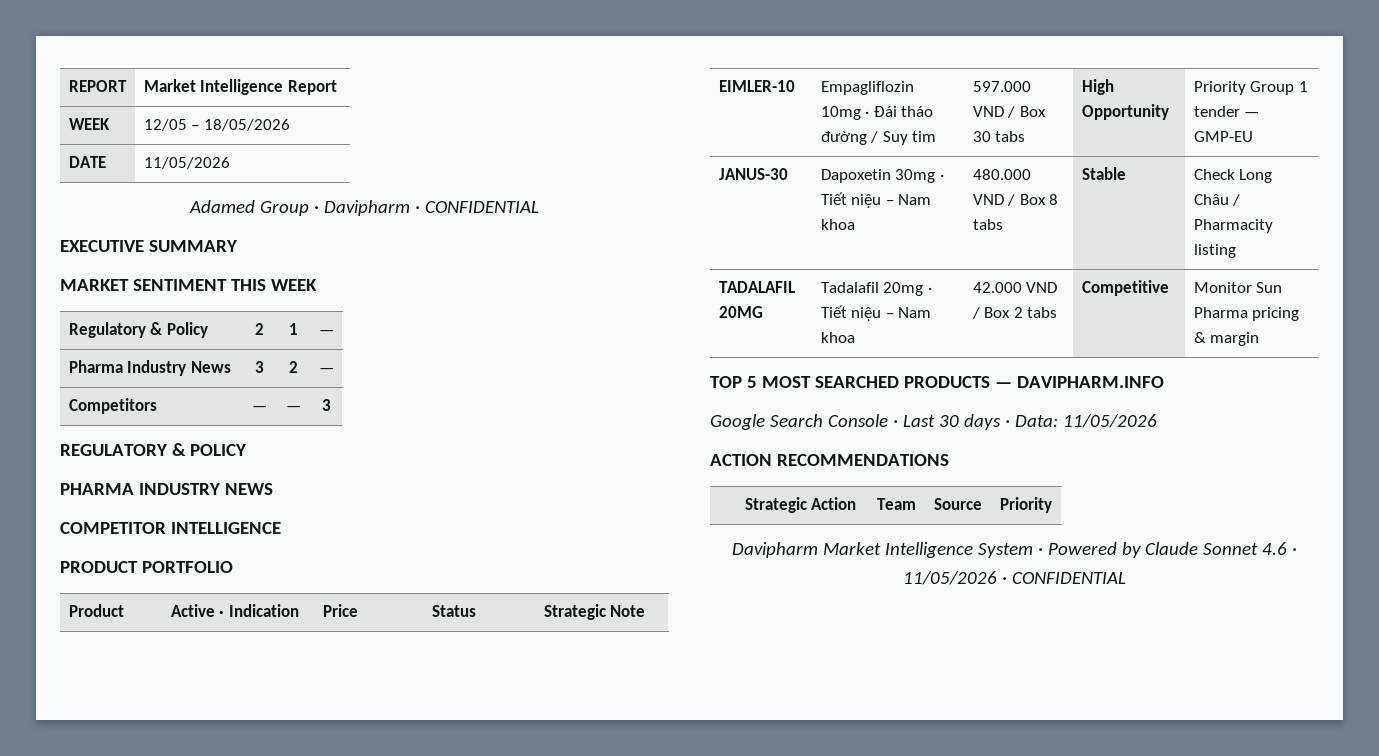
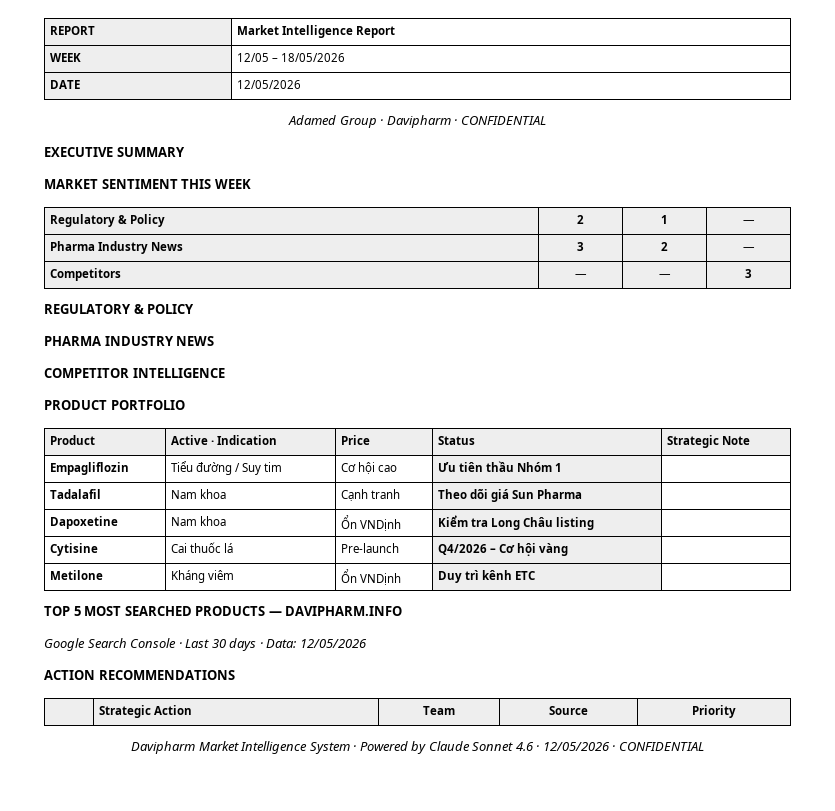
- DATE | 11/05/2026
+ DATE | 12/05/2026
- EIMLER-10 | Empagliflozin 10mg · Đái tháo đường / Suy tim | 597.000 VND / Box 30 tabs | High Opportunity | Priority Group 1 tender — GMP-EU
- JANUS-30 | Dapoxetin 30mg · Tiết niệu – Nam khoa | 480.000 VND / Box 8 tabs | Stable | Check Long Châu / Pharmacity listing
- TADALAFIL 20MG | Tadalafil 20mg · Tiết niệu – Nam khoa | 42.000 VND / Box 2 tabs | Competitive | Monitor Sun Pharma pricing & margin
+ Empagliflozin | Tiểu đường / Suy tim | Cơ hội cao | Ưu tiên thầu Nhóm 1 |
+ Tadalafil | Nam khoa | Cạnh tranh | Theo dõi giá Sun Pharma |
+ Dapoxetine | Nam khoa | Ổn VNDịnh | Kiểm tra Long Châu listing |
+ Cytisine | Cai thuốc lá | Pre-launch | Q4/2026 – Cơ hội vàng |
+ Metilone | Kháng viêm | Ổn VNDịnh | Duy trì kênh ETC |
- Google Search Console · Last 30 days · Data: 11/05/2026
+ Google Search Console · Last 30 days · Data: 12/05/2026
- Davipharm Market Intelligence System · Powered by Claude Sonnet 4.6 · 11/05/2026 · CONFIDENTIAL
+ Davipharm Market Intelligence System · Powered by Claude Sonnet 4.6 · 12/05/2026 · CONFIDENTIAL

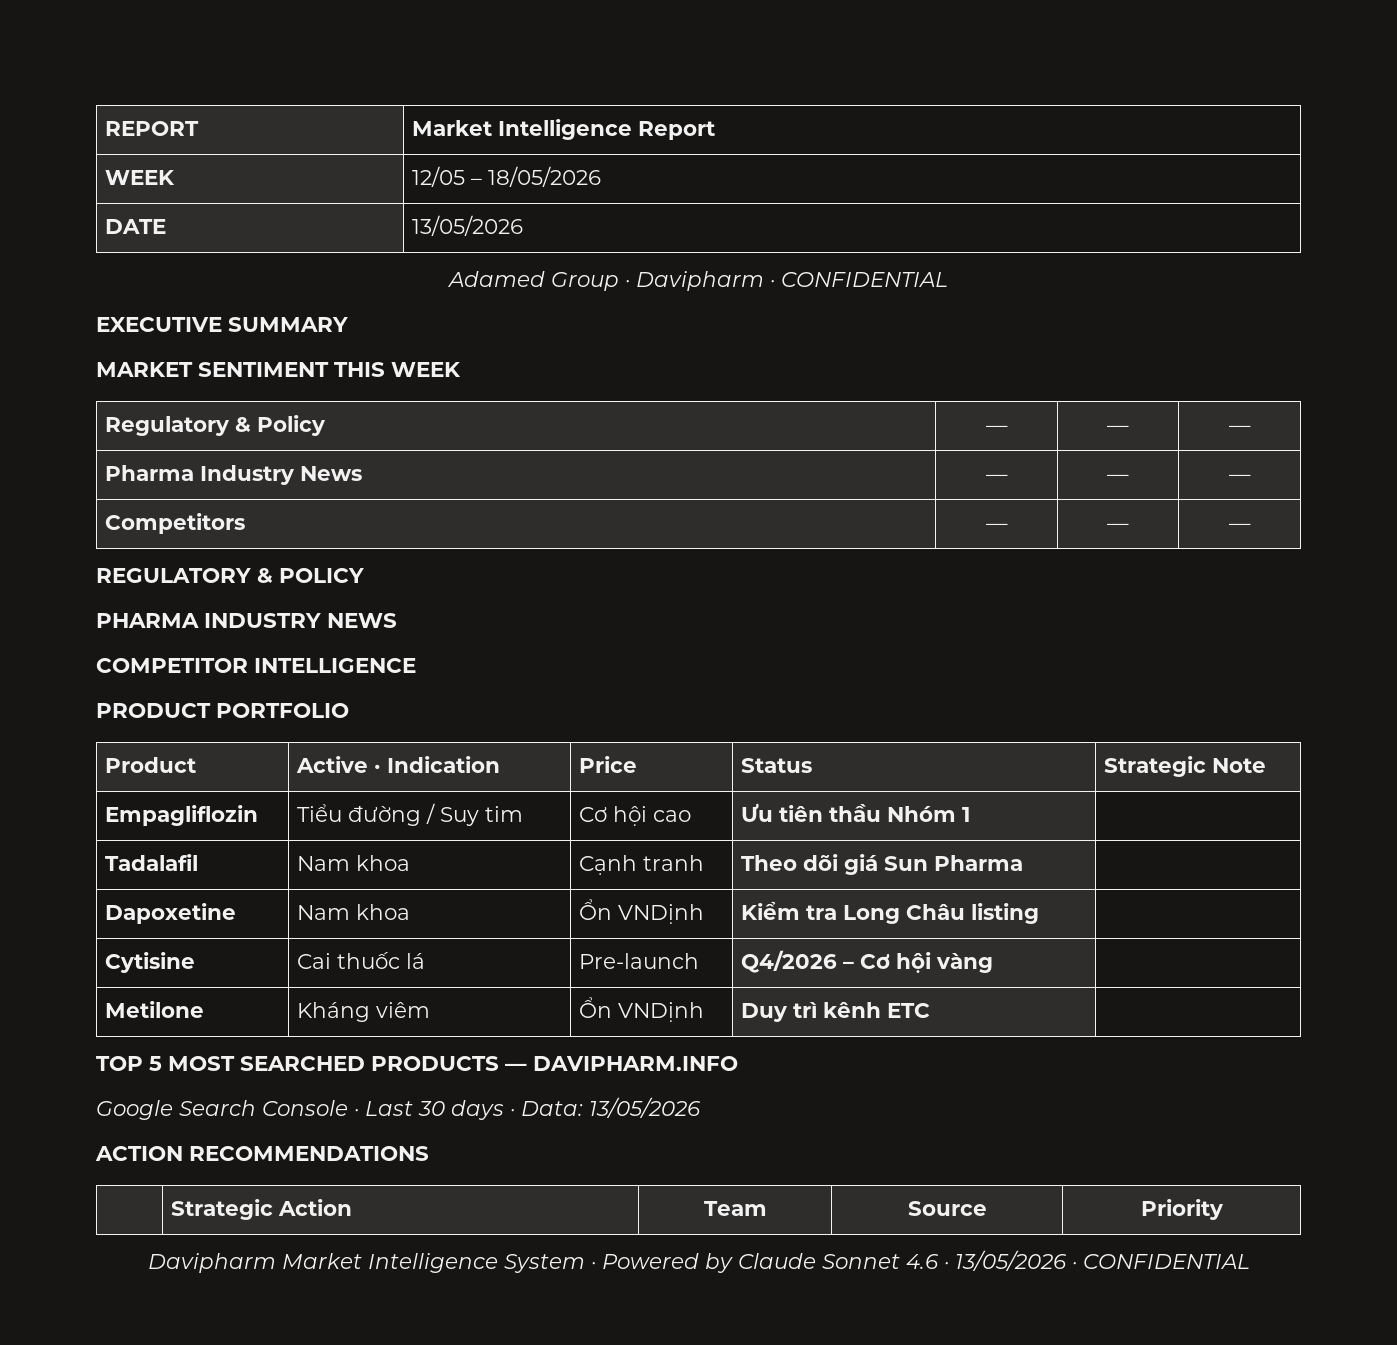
- DATE | 12/05/2026
+ DATE | 13/05/2026
- Regulatory & Policy | 2 | 1 | —
+ Regulatory & Policy | — | — | —
- Pharma Industry News | 3 | 2 | —
+ Pharma Industry News | — | — | —
- Competitors | — | — | 3
+ Competitors | — | — | —
- Google Search Console · Last 30 days · Data: 12/05/2026
+ Google Search Console · Last 30 days · Data: 13/05/2026
- Davipharm Market Intelligence System · Powered by Claude Sonnet 4.6 · 12/05/2026 · CONFIDENTIAL
+ Davipharm Market Intelligence System · Powered by Claude Sonnet 4.6 · 13/05/2026 · CONFIDENTIAL

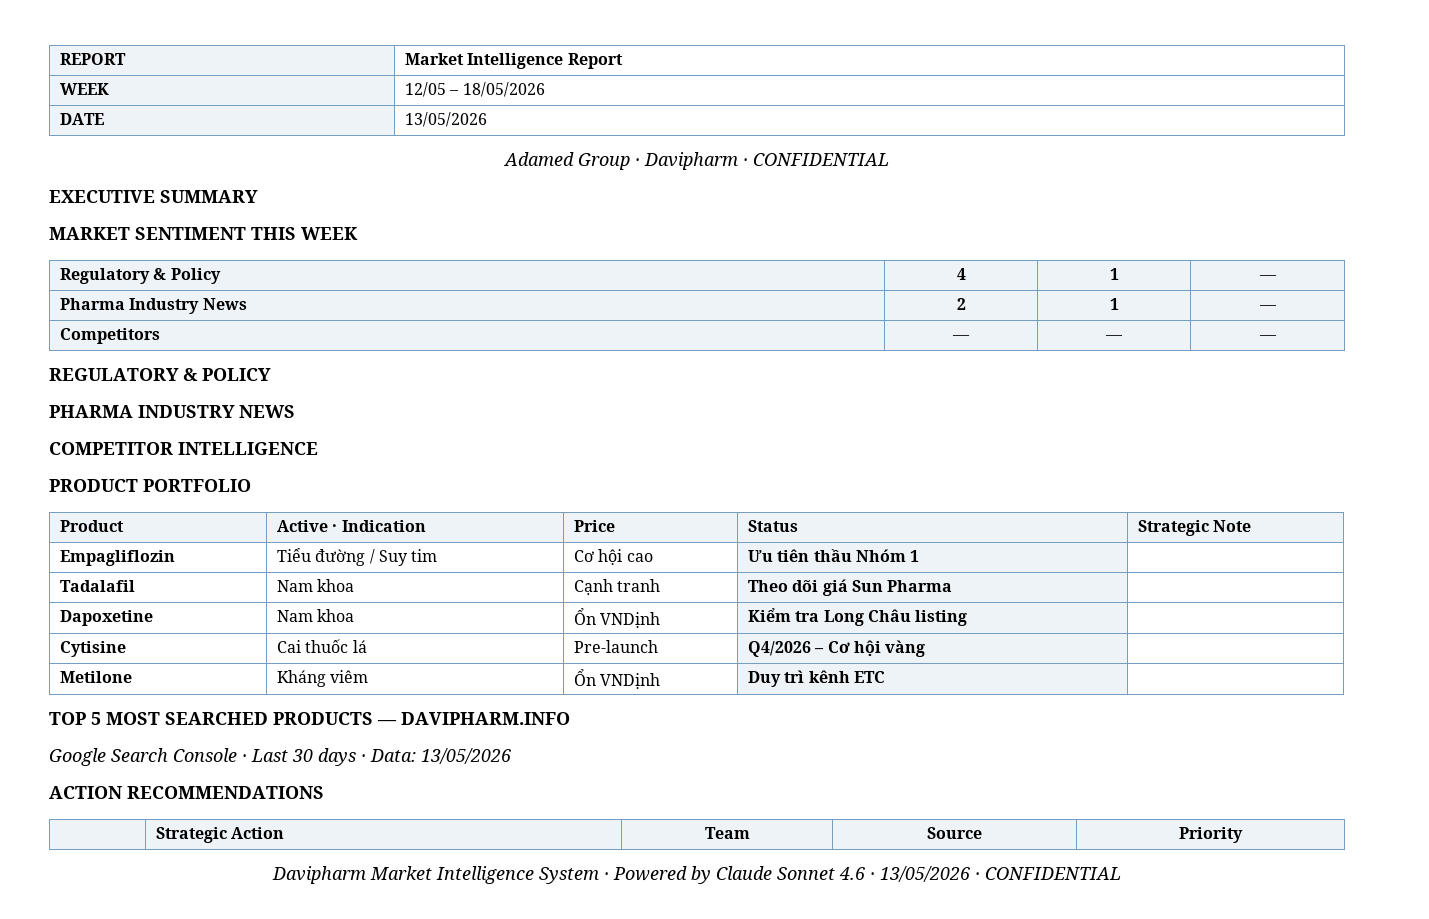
- Regulatory & Policy | — | — | —
+ Regulatory & Policy | 4 | 1 | —
- Pharma Industry News | — | — | —
+ Pharma Industry News | 2 | 1 | —

